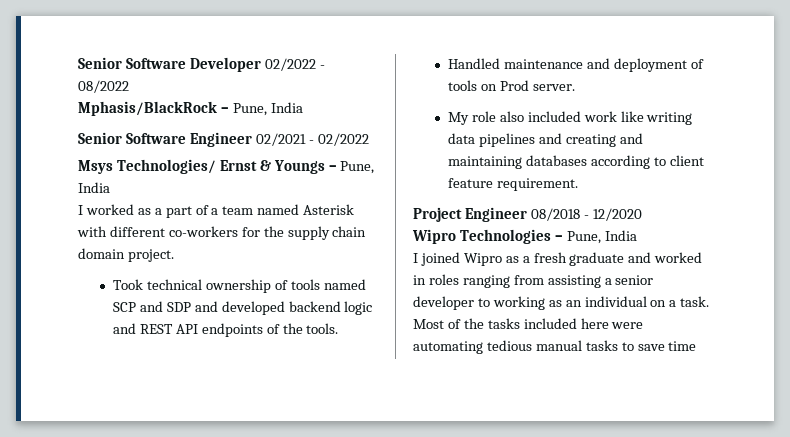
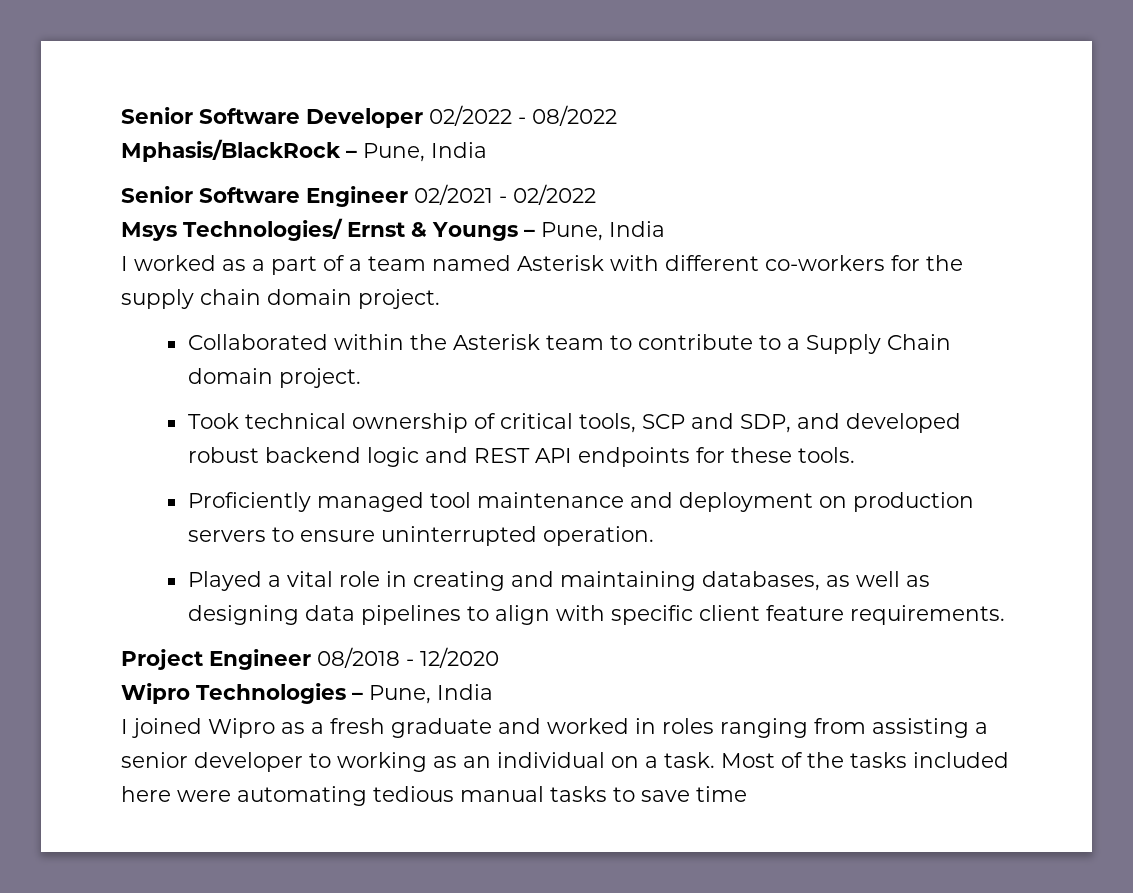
+ Collaborated within the Asterisk team to contribute to a Supply Chain domain project.
- Took technical ownership of tools named SCP and SDP and developed backend logic and REST API endpoints of the tools.
+ Took technical ownership of critical tools, SCP and SDP, and developed robust backend logic and REST API endpoints for these tools.
- Handled maintenance and deployment of tools on Prod server.
- My role also included work like writing data pipelines and creating and maintaining databases according to client feature requirement.
+ Proficiently managed tool maintenance and deployment on production servers to ensure uninterrupted operation.
+ Played a vital role in creating and maintaining databases, as well as designing data pipelines to align with specific client feature requirements.

